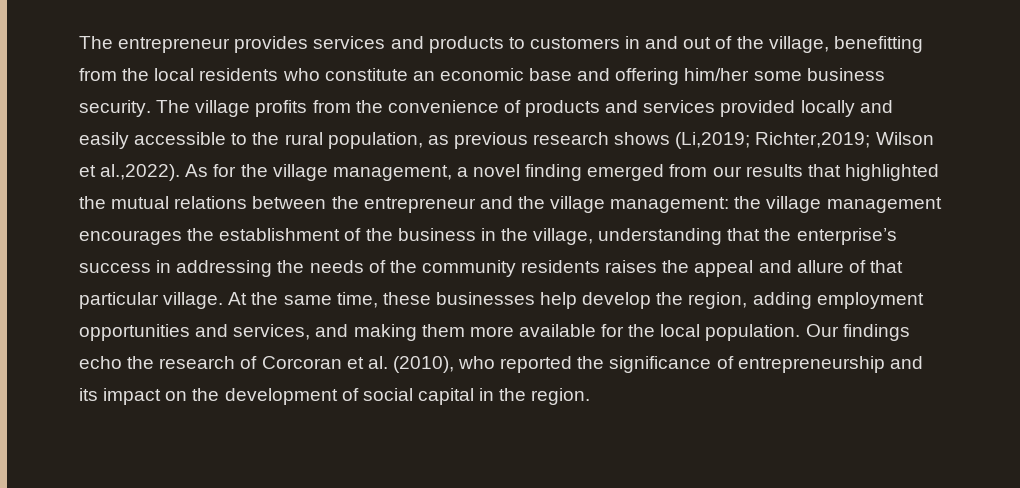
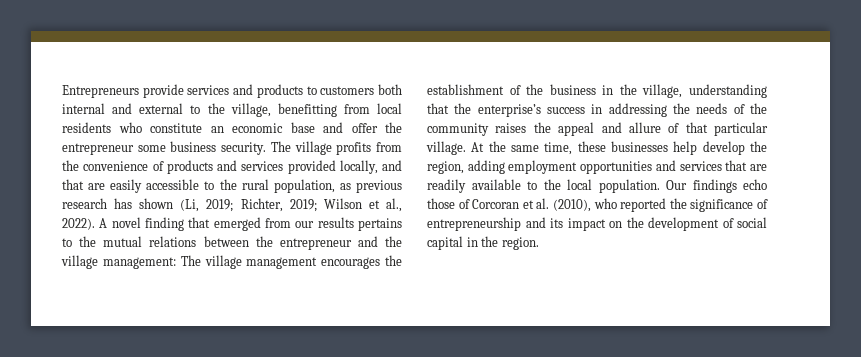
- The entrepreneur provides services and products to customers in and out of the village, benefitting from the local residents who constitute an economic base and offering him/her some business security.
+ Entrepreneurs provide services and products to customers both internal and external to the village, benefitting from local residents who constitute an economic base and offer the entrepreneur some business security.
- The village profits from the convenience of products and services provided locally and easily accessible to the rural population, as previous research shows (Li,2019; Richter,2019; Wilson et al.,2022). As for the village management, a novel finding emerged from our results that highlighted the mutual relations between the entrepreneur and the village management:
+ The village profits from the convenience of products and services provided locally, and that are easily accessible to the rural population, as previous research has shown (Li, 2019; Richter, 2019; Wilson et al., 2022). A novel finding that emerged from our results pertains to the mutual relations between the entrepreneur and the village management:
- the village management encourages the establishment of the business in the village, understanding that the enterprise’s success in addressing the needs of the community residents raises the appeal and allure of that particular village.
+ The village management encourages the establishment of the business in the village, understanding that the enterprise’s success in addressing the needs of the community raises the appeal and allure of that particular village.
- At the same time, these businesses help develop the region, adding employment opportunities and services, and making them more available for the local population.
+ At the same time, these businesses help develop the region, adding employment opportunities and services that are readily available to the local population.
- Our findings echo the research of Corcoran et al. (2010), who reported the significance of entrepreneurship and its impact on the development of social capital in the region.
+ Our findings echo those of Corcoran et al. (2010), who reported the significance of entrepreneurship and its impact on the development of social capital in the region.

